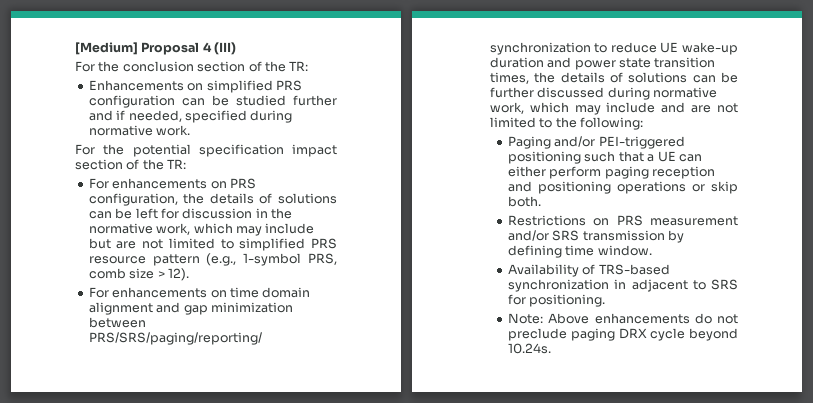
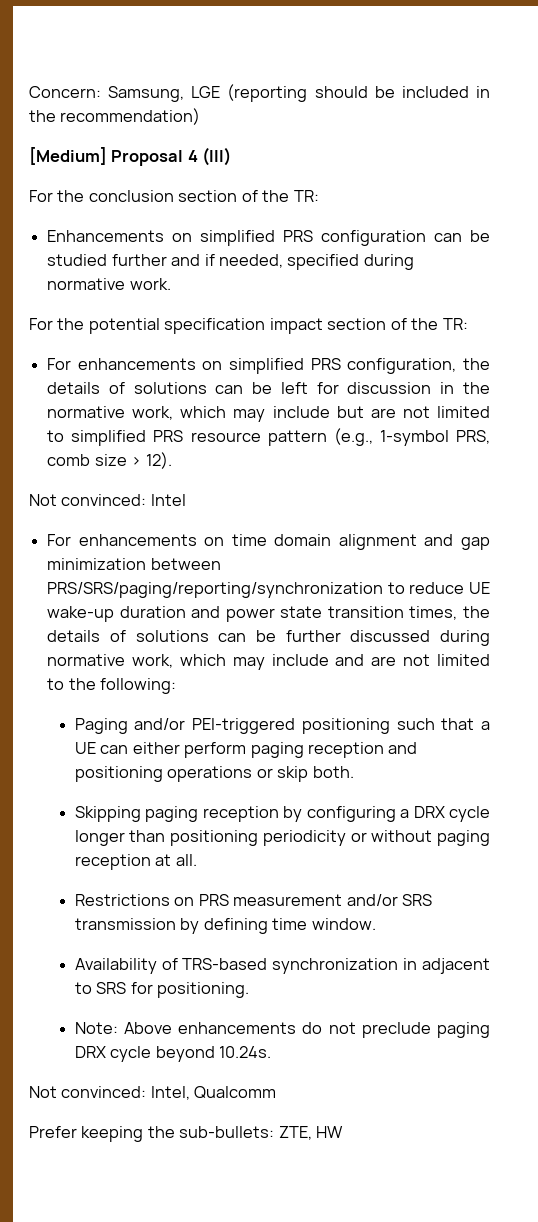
+ Concern: Samsung, LGE (reporting should be included in the recommendation)
- For enhancements on PRS configuration, the details of solutions can be left for discussion in the normative work, which may include but are not limited to simplified PRS resource pattern (e.g., 1-symbol PRS, comb size > 12).
+ For enhancements on simplified PRS configuration, the details of solutions can be left for discussion in the normative work, which may include but are not limited to simplified PRS resource pattern (e.g., 1-symbol PRS, comb size > 12).
+ Not convinced: Intel
+ Skipping paging reception by configuring a DRX cycle longer than positioning periodicity or without paging reception at all.
+ Not convinced: Intel, Qualcomm
+ Prefer keeping the sub-bullets: ZTE, HW

